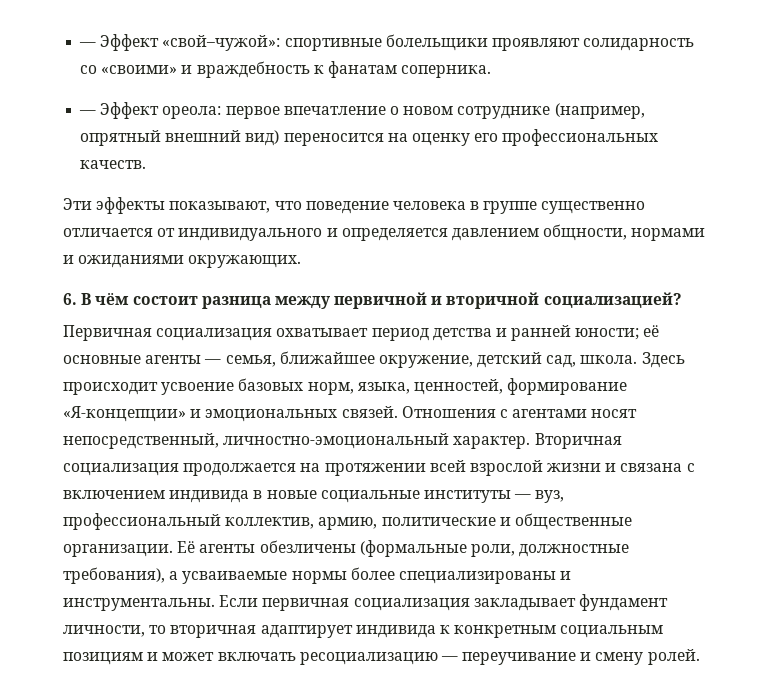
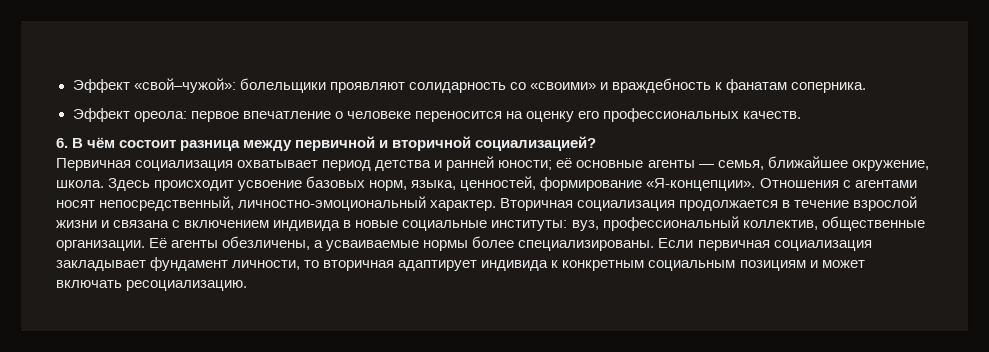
- — Эффект «свой–чужой»: спортивные болельщики проявляют солидарность со «своими» и враждебность к фанатам соперника.
+ Эффект «свой–чужой»: болельщики проявляют солидарность со «своими» и враждебность к фанатам соперника.
- — Эффект ореола: первое впечатление о новом сотруднике (например, опрятный внешний вид) переносится на оценку его профессиональных качеств.
+ Эффект ореола: первое впечатление о человеке переносится на оценку его профессиональных качеств.
- Эти эффекты показывают, что поведение человека в группе существенно отличается от индивидуального и определяется давлением общности, нормами и ожиданиями окружающих.
- Первичная социализация охватывает период детства и ранней юности; её основные агенты — семья, ближайшее окружение, детский сад, школа.
+ Первичная социализация охватывает период детства и ранней юности; её основные агенты — семья, ближайшее окружение, школа.
- Здесь происходит усвоение базовых норм, языка, ценностей, формирование «Я-концепции» и эмоциональных связей.
+ Здесь происходит усвоение базовых норм, языка, ценностей, формирование «Я-концепции».
- Вторичная социализация продолжается на протяжении всей взрослой жизни и связана с включением индивида в новые социальные институты — вуз, профессиональный коллектив, армию, политические и общественные организации.
+ Вторичная социализация продолжается в течение взрослой жизни и связана с включением индивида в новые социальные институты: вуз, профессиональный коллектив, общественные организации.
- Её агенты обезличены (формальные роли, должностные требования), а усваиваемые нормы более специализированы и инструментальны.
+ Её агенты обезличены, а усваиваемые нормы более специализированы.
- Если первичная социализация закладывает фундамент личности, то вторичная адаптирует индивида к конкретным социальным позициям и может включать ресоциализацию — переучивание и смену ролей.
+ Если первичная социализация закладывает фундамент личности, то вторичная адаптирует индивида к конкретным социальным позициям и может включать ресоциализацию.

